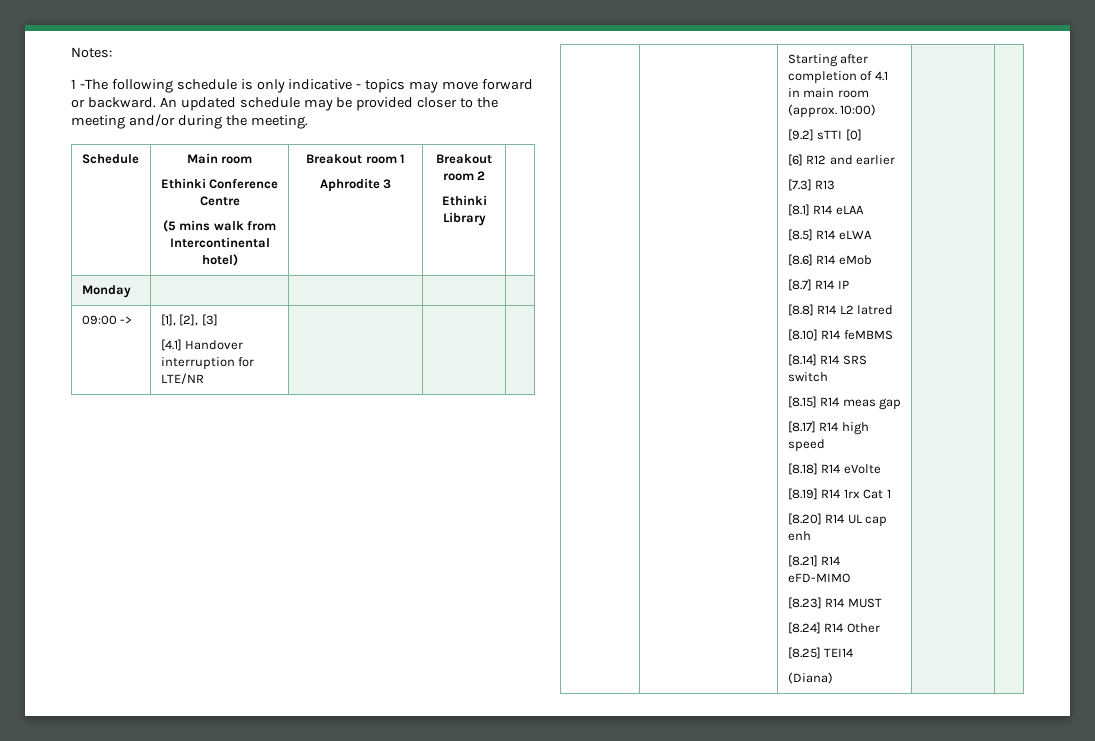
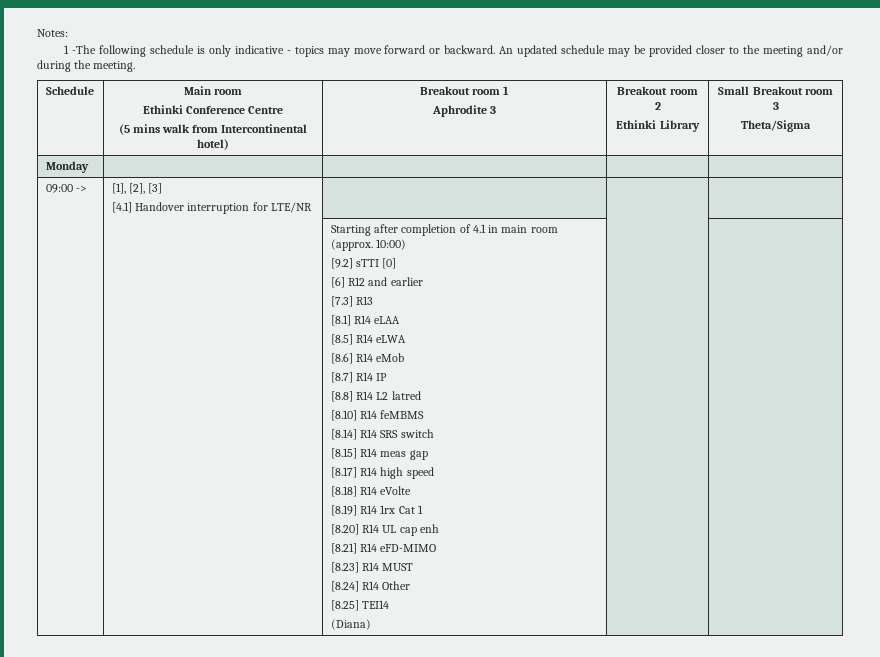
  Schedule | Main room
  Ethinki Conference Centre
  (5 mins walk from Intercontinental hotel) | Breakout room 1
  Aphrodite 3 | Breakout room 2
- Ethinki Library |
+ Ethinki Library | Small Breakout room 3
+ Theta/Sigma

